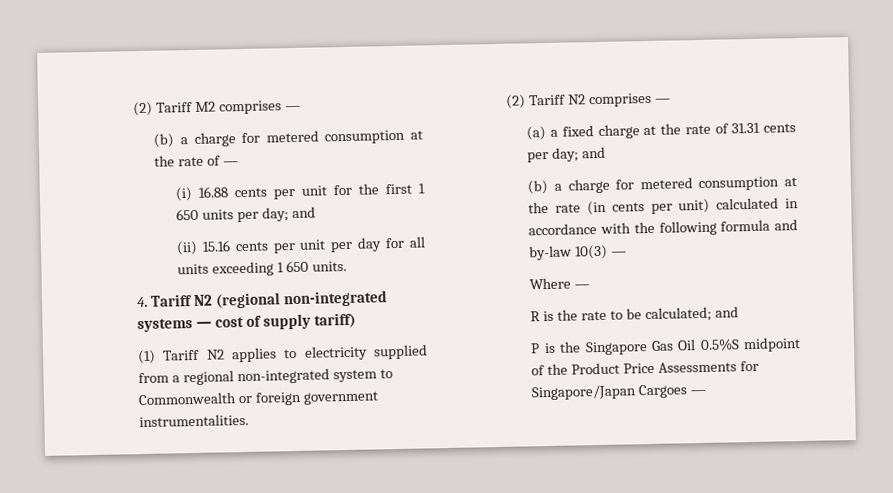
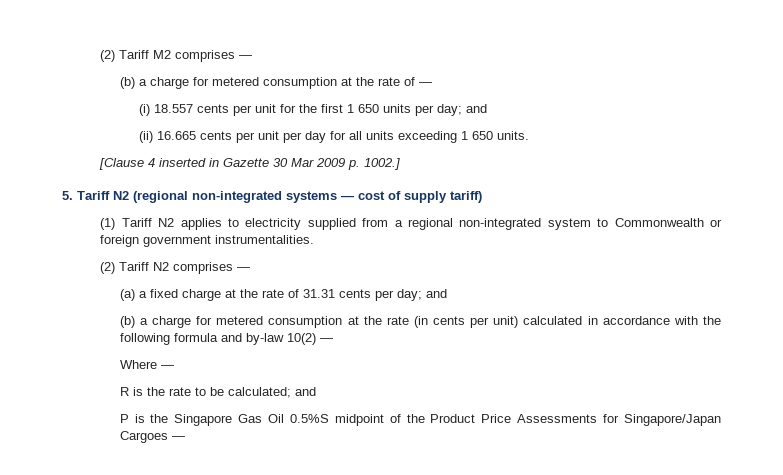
- (i) 16.88 cents per unit for the first 1 650 units per day; and
+ (i) 18.557 cents per unit for the first 1 650 units per day; and
- (ii) 15.16 cents per unit per day for all units exceeding 1 650 units.
+ (ii) 16.665 cents per unit per day for all units exceeding 1 650 units.
- 4. Tariff N2 (regional non-integrated systems — cost of supply tariff)
+ [Clause 4 inserted in Gazette 30 Mar 2009 p. 1002.]
+ 5. Tariff N2 (regional non-integrated systems — cost of supply tariff)
- (b) a charge for metered consumption at the rate (in cents per unit) calculated in accordance with the following formula and by-law 10(3) —
+ (b) a charge for metered consumption at the rate (in cents per unit) calculated in accordance with the following formula and by-law 10(2) —

